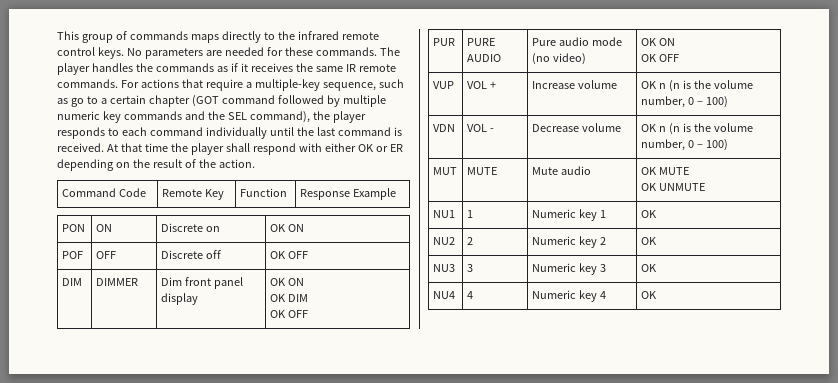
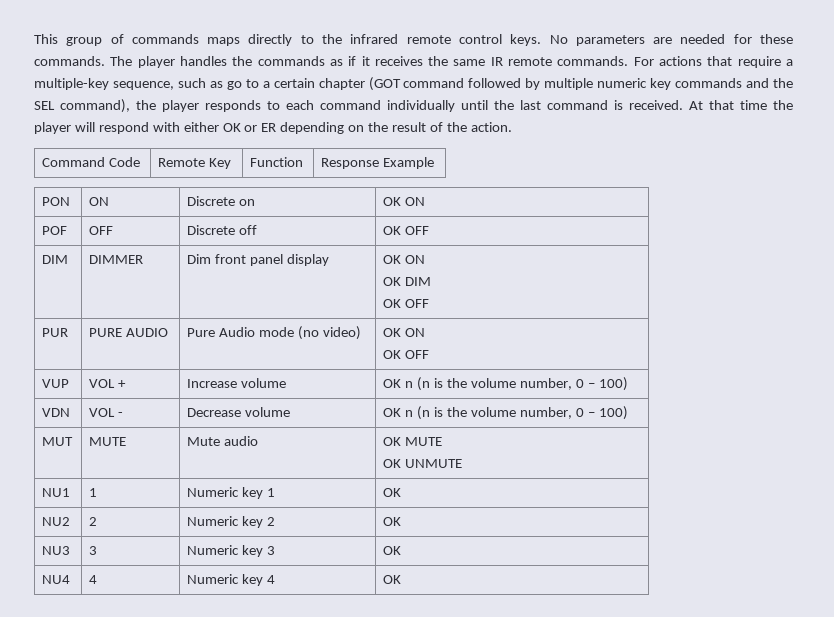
- At that time the player shall respond with either OK or ER depending on the result of the action.
+ At that time the player will respond with either OK or ER depending on the result of the action.
- PUR | PURE AUDIO | Pure audio mode (no video) | OK ON
+ PUR | PURE AUDIO | Pure Audio mode (no video) | OK ON

